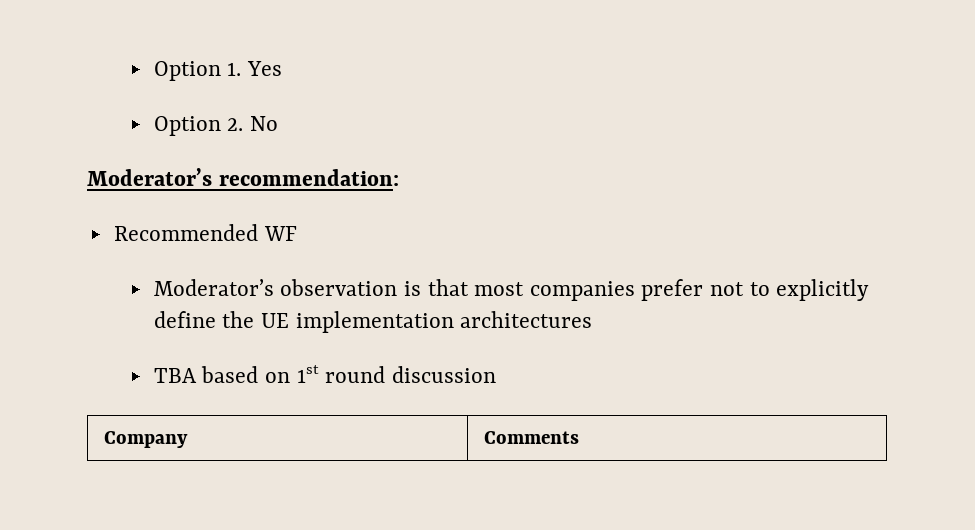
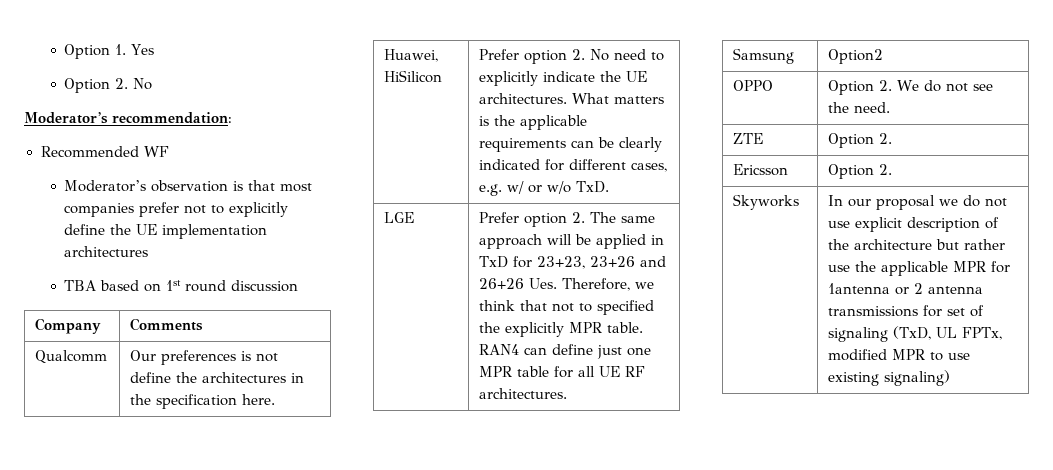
+ Qualcomm | Our preferences is not define the architectures in the specification here.
+ Huawei, HiSilicon | Prefer option 2. No need to explicitly indicate the UE architectures. What matters is the applicable requirements can be clearly indicated for different cases, e.g. w/ or w/o TxD.
+ LGE | Prefer option 2. The same approach will be applied in TxD for 23+23, 23+26 and 26+26 Ues. Therefore, we think that not to specified the explicitly MPR table. RAN4 can define just one MPR table for all UE RF architectures.
+ Samsung | Option2
+ OPPO | Option 2. We do not see the need.
+ ZTE | Option 2.
+ Ericsson | Option 2.
+ Skyworks | In our proposal we do not use explicit description of the architecture but rather use the applicable MPR for 1antenna or 2 antenna transmissions for set of signaling (TxD, UL FPTx, modified MPR to use existing signaling)

